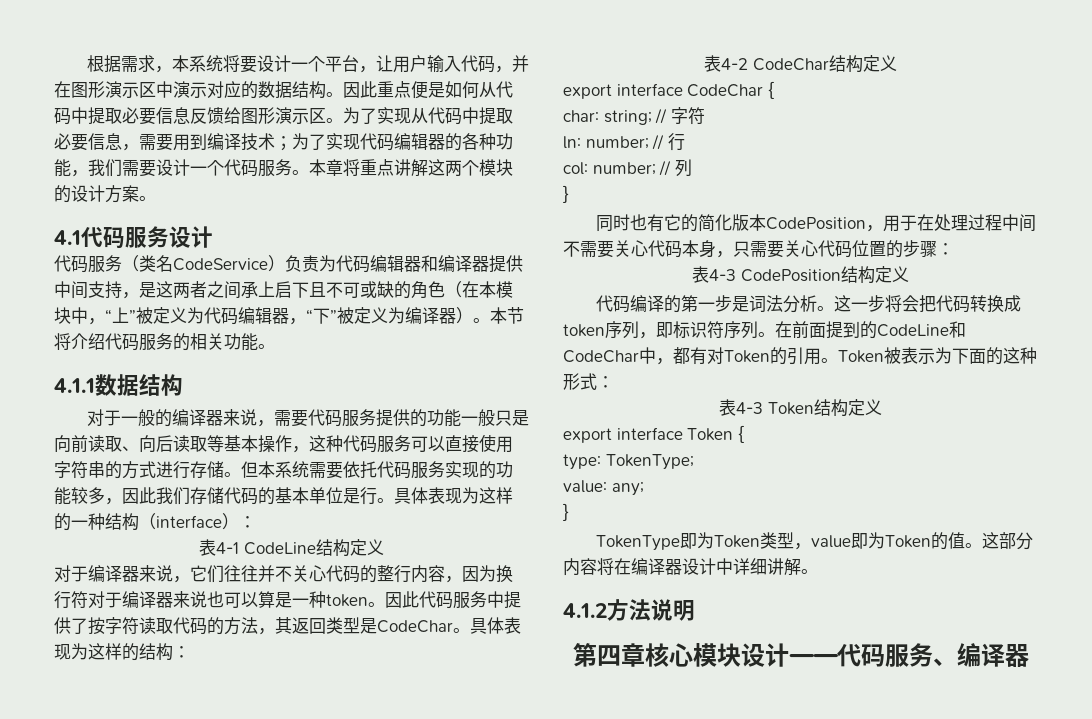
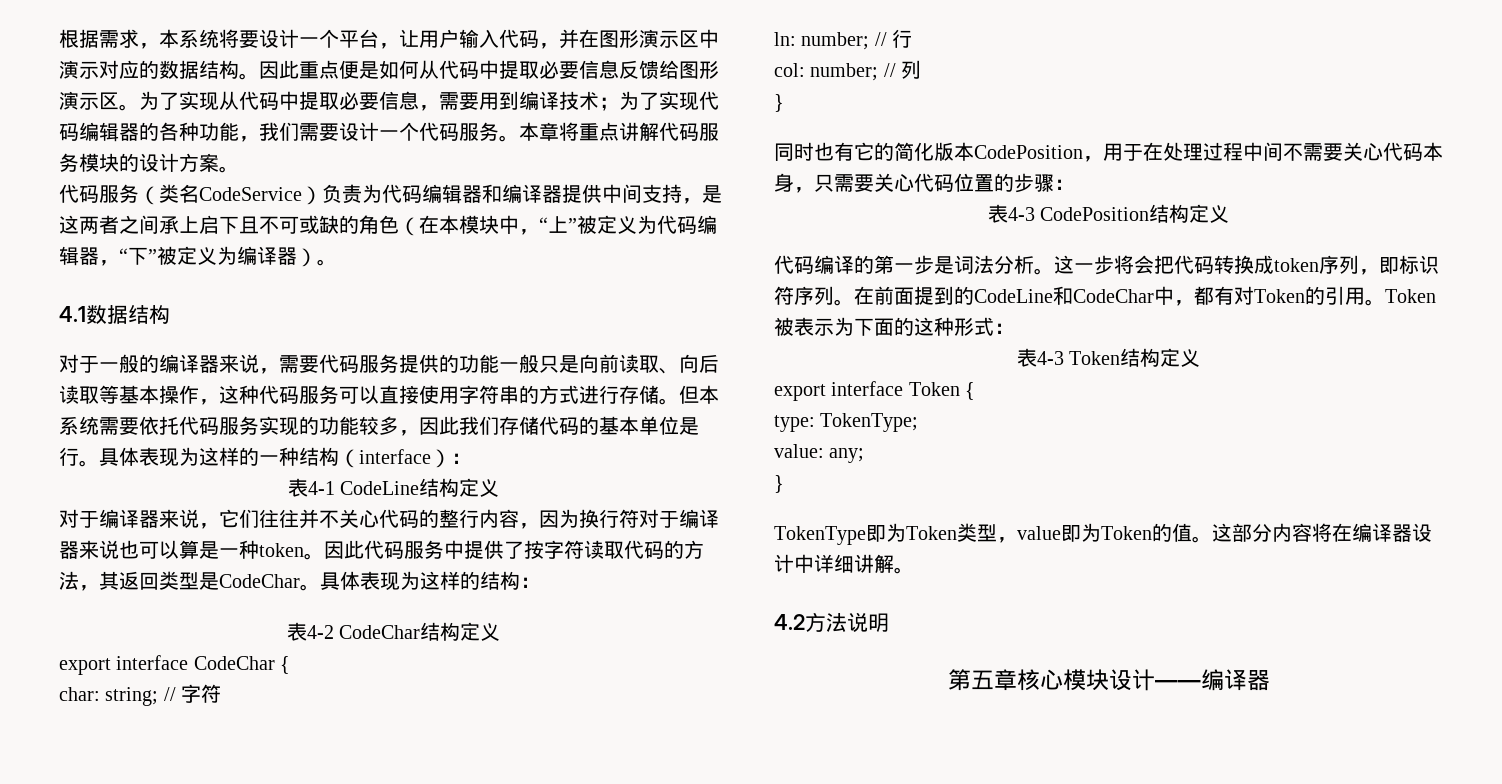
- 本章将重点讲解这两个模块的设计方案。
+ 本章将重点讲解代码服务模块的设计方案。
- 4.1代码服务设计
- 代码服务（类名CodeService）负责为代码编辑器和编译器提供中间支持，是这两者之间承上启下且不可或缺的角色（在本模块中，“上”被定义为代码编辑器，“下”被定义为编译器）。本节将介绍代码服务的相关功能。
- 4.1.1数据结构
+ 代码服务（类名CodeService）负责为代码编辑器和编译器提供中间支持，是这两者之间承上启下且不可或缺的角色（在本模块中，“上”被定义为代码编辑器，“下”被定义为编译器）。
+ 4.1数据结构
- 4.1.2方法说明
+ 4.2方法说明
- 第四章核心模块设计——代码服务、编译器
+ 第五章核心模块设计——编译器

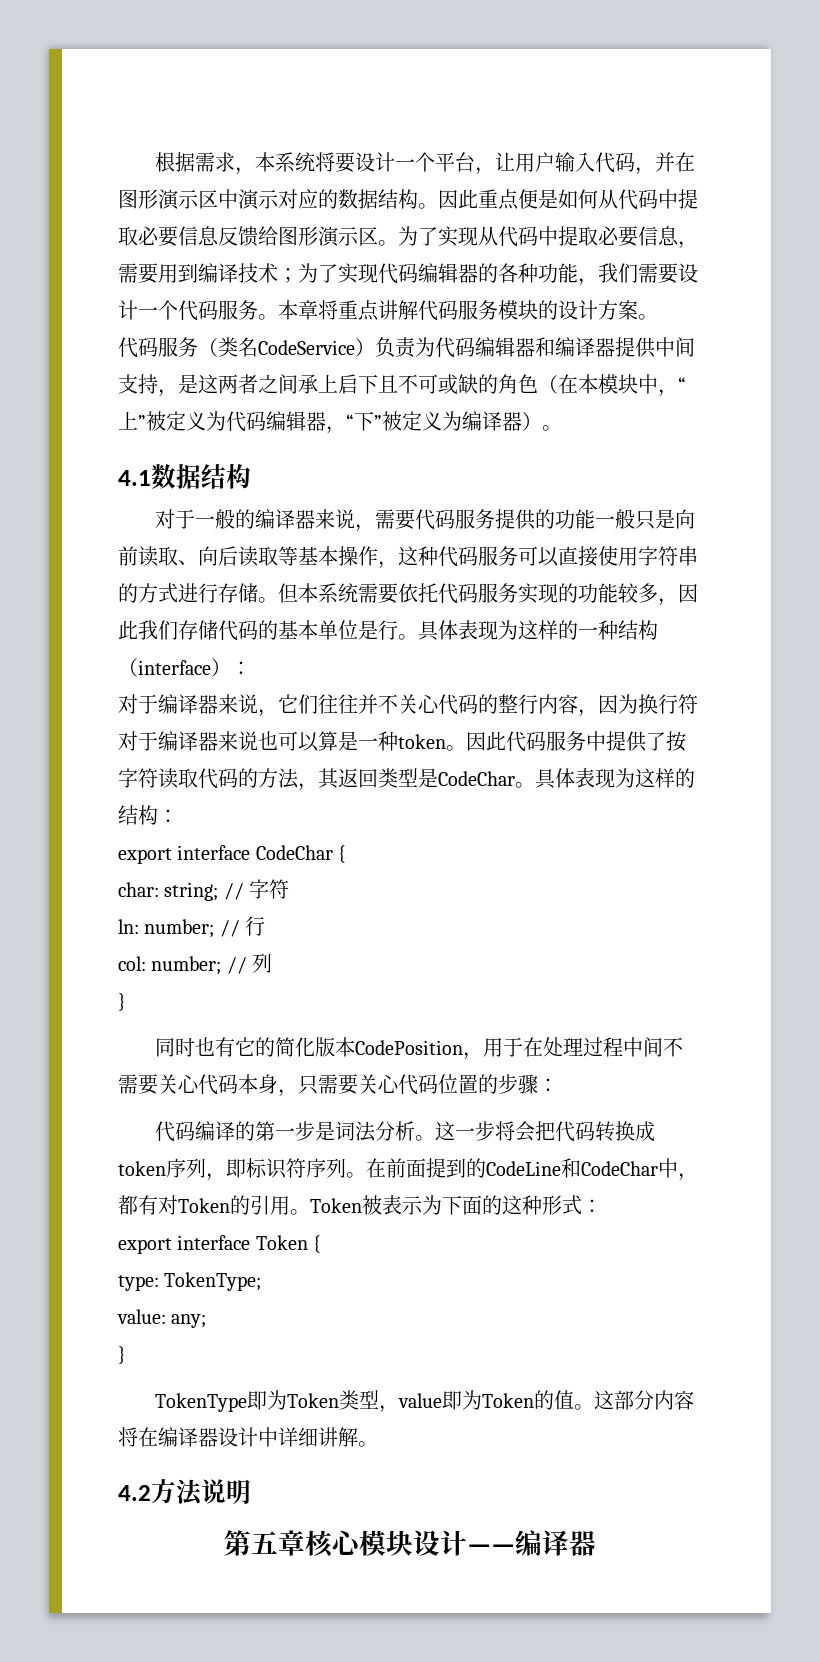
- 表4-1 CodeLine结构定义
- 表4-2 CodeChar结构定义
- 表4-3 CodePosition结构定义
- 表4-3 Token结构定义

